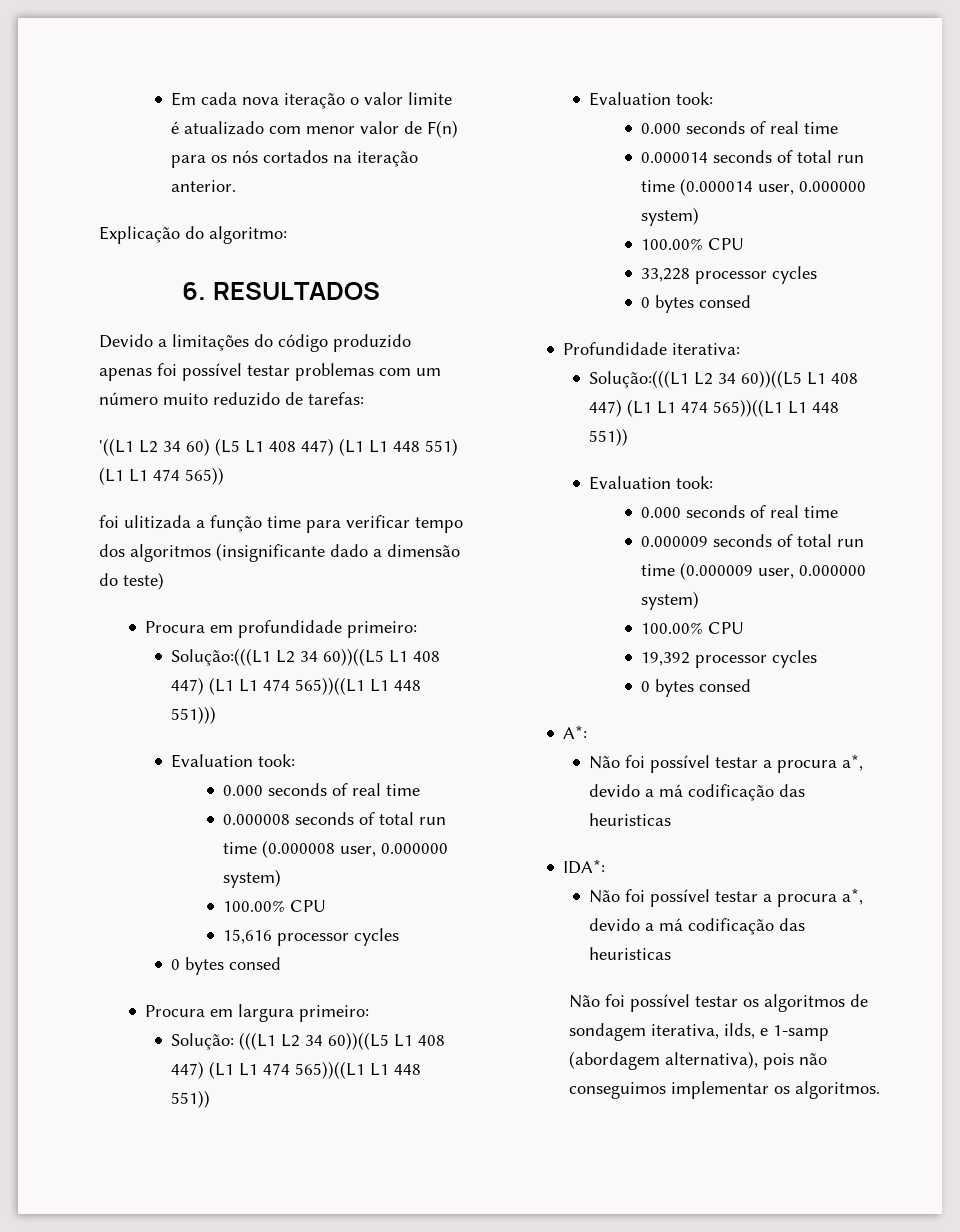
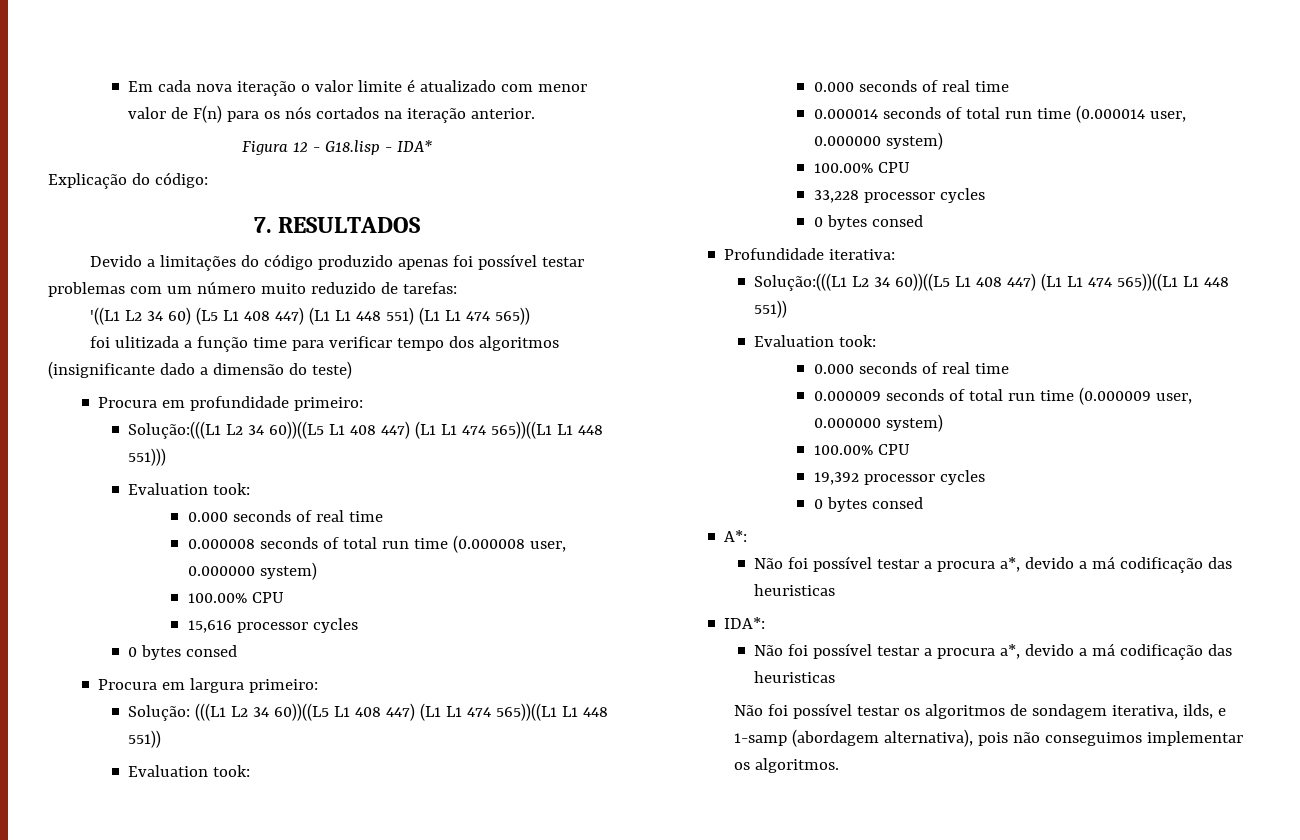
+ Figura 12 - G18.lisp - IDA*
- Explicação do algoritmo:
- 6. RESULTADOS
+ Explicação do código:
+ 7. RESULTADOS

